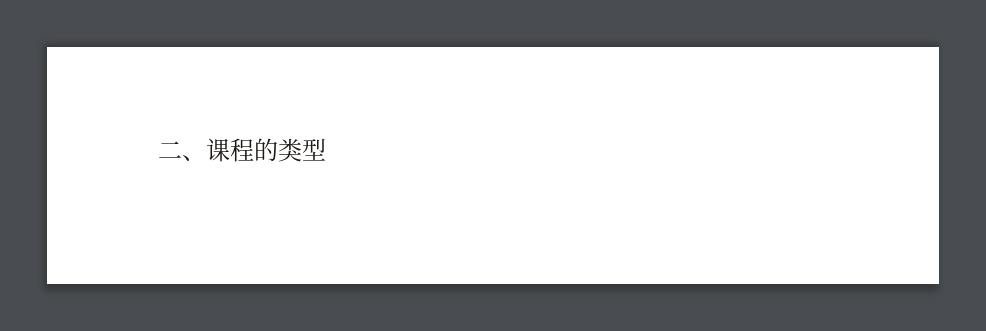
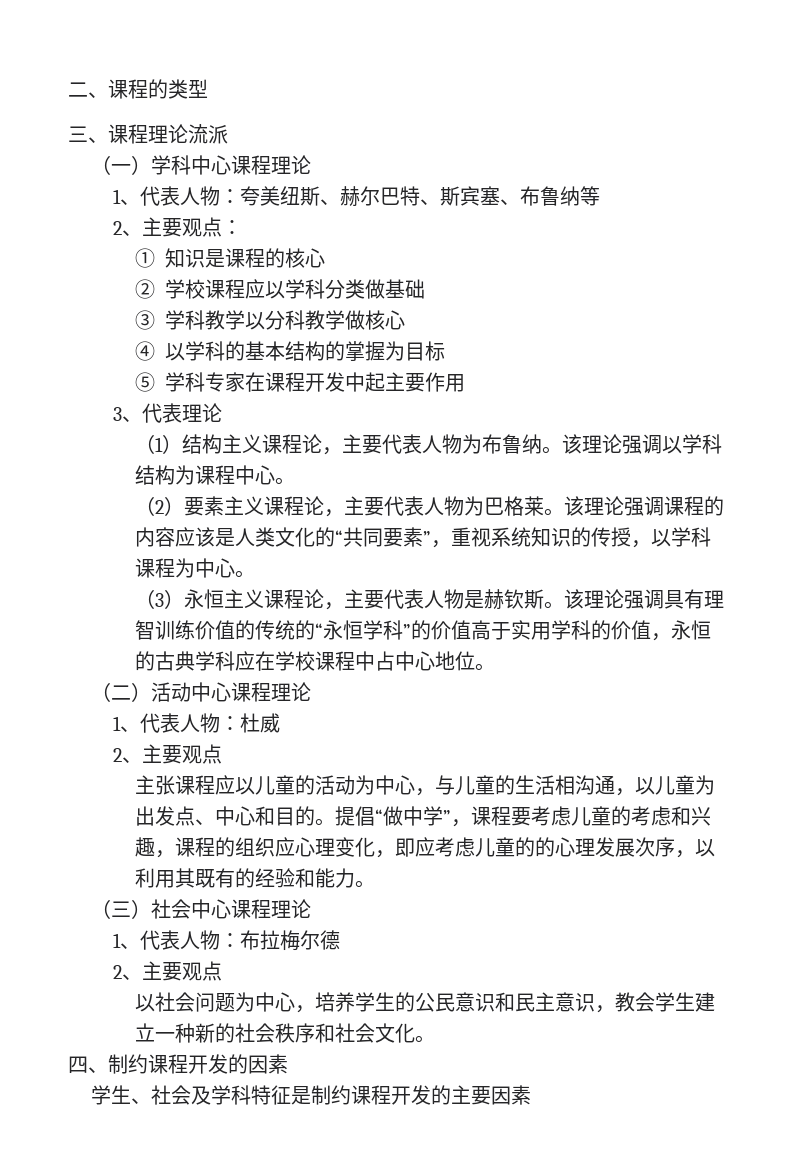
+ 三、课程理论流派
+ （一）学科中心课程理论
+ 1、代表人物：夸美纽斯、赫尔巴特、斯宾塞、布鲁纳等
+ 2、主要观点：
+ ①知识是课程的核心
+ ②学校课程应以学科分类做基础
+ ③学科教学以分科教学做核心
+ ④以学科的基本结构的掌握为目标
+ ⑤学科专家在课程开发中起主要作用
+ 3、代表理论
+ （1）结构主义课程论，主要代表人物为布鲁纳。该理论强调以学科结构为课程中心。
+ （2）要素主义课程论，主要代表人物为巴格莱。该理论强调课程的内容应该是人类文化的“共同要素”，重视系统知识的传授，以学科课程为中心。
+ （3）永恒主义课程论，主要代表人物是赫钦斯。该理论强调具有理智训练价值的传统的“永恒学科”的价值高于实用学科的价值，永恒的古典学科应在学校课程中占中心地位。
+ （二）活动中心课程理论
+ 1、代表人物：杜威
+ 2、主要观点
+ 主张课程应以儿童的活动为中心，与儿童的生活相沟通，以儿童为出发点、中心和目的。提倡“做中学”，课程要考虑儿童的考虑和兴趣，课程的组织应心理变化，即应考虑儿童的的心理发展次序，以利用其既有的经验和能力。
+ （三）社会中心课程理论
+ 1、代表人物：布拉梅尔德
+ 2、主要观点
+ 以社会问题为中心，培养学生的公民意识和民主意识，教会学生建立一种新的社会秩序和社会文化。
+ 四、制约课程开发的因素
+ 学生、社会及学科特征是制约课程开发的主要因素

